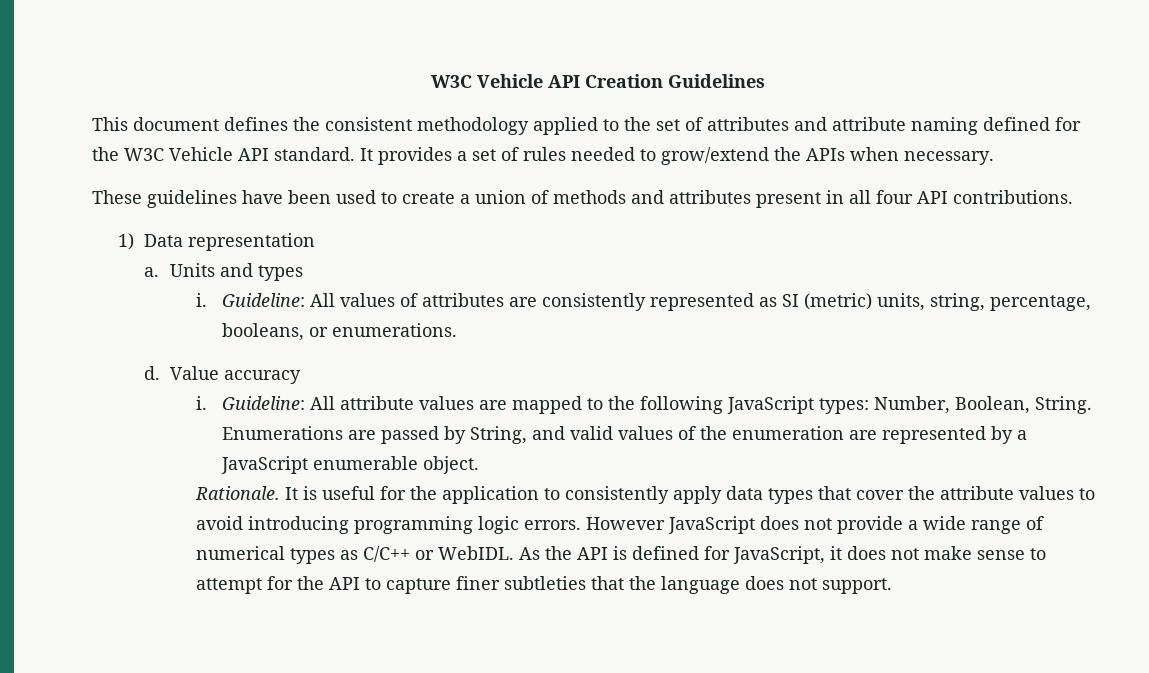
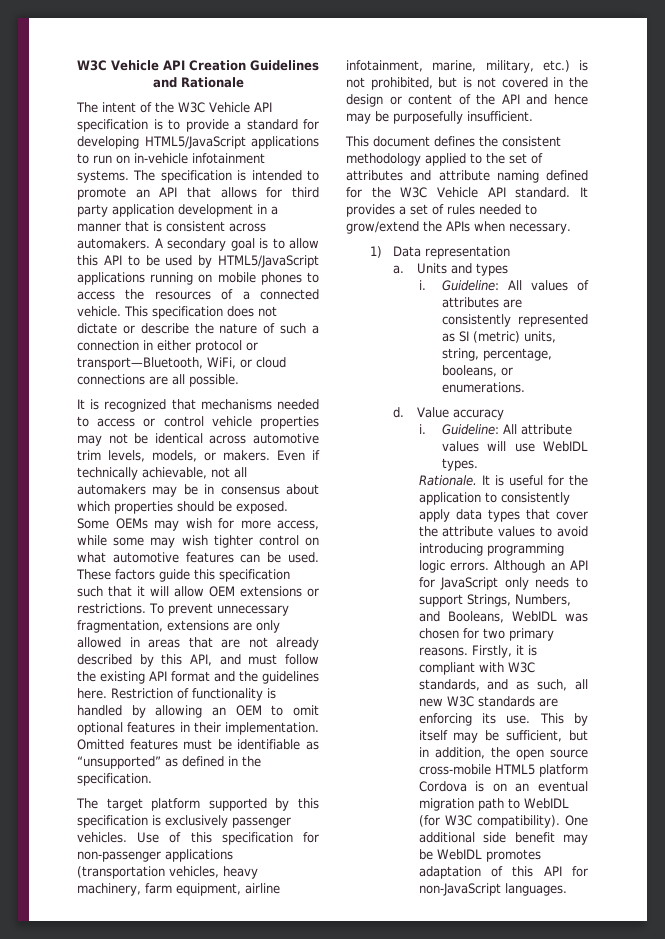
- W3C Vehicle API Creation Guidelines
+ W3C Vehicle API Creation Guidelines and Rationale
+ The intent of the W3C Vehicle API specification is to provide a standard for developing HTML5/JavaScript applications to run on in-vehicle infotainment systems. The specification is intended to promote an API that allows for third party application development in a manner that is consistent across automakers. A secondary goal is to allow this API to be used by HTML5/JavaScript applications running on mobile phones to access the resources of a connected vehicle. This specification does not dictate or describe the nature of such a connection in either protocol or transport—Bluetooth, WiFi, or cloud connections are all possible.
+ It is recognized that mechanisms needed to access or control vehicle properties may not be identical across automotive trim levels, models, or makers. Even if technically achievable, not all automakers may be in consensus about which properties should be exposed. Some OEMs may wish for more access, while some may wish tighter control on what automotive features can be used. These factors guide this specification such that it will allow OEM extensions or restrictions. To prevent unnecessary fragmentation, extensions are only allowed in areas that are not already described by this API, and must follow the existing API format and the guidelines here. Restriction of functionality is handled by allowing an OEM to omit optional features in their implementation. Omitted features must be identifiable as “unsupported” as defined in the specification.
+ The target platform supported by this specification is exclusively passenger vehicles. Use of this specification for non-passenger applications (transportation vehicles, heavy machinery, farm equipment, airline infotainment, marine, military, etc.) is not prohibited, but is not covered in the design or content of the API and hence may be purposefully insufficient.
- These guidelines have been used to create a union of methods and attributes present in all four API contributions.
- Guideline: All attribute values are mapped to the following JavaScript types: Number, Boolean, String. Enumerations are passed by String, and valid values of the enumeration are represented by a JavaScript enumerable object.
+ Guideline: All attribute values will use WebIDL types.
- However JavaScript does not provide a wide range of numerical types as C/C++ or WebIDL. As the API is defined for JavaScript, it does not make sense to attempt for the API to capture finer subtleties that the language does not support.
+ Although an API for JavaScript only needs to support Strings, Numbers, and Booleans, WebIDL was chosen for two primary reasons. Firstly, it is compliant with W3C standards, and as such, all new W3C standards are enforcing its use. This by itself may be sufficient, but in addition, the open source cross-mobile HTML5 platform Cordova is on an eventual migration path to WebIDL (for W3C compatibility). One additional side benefit may be WebIDL promotes adaptation of this API for non-JavaScript languages.

